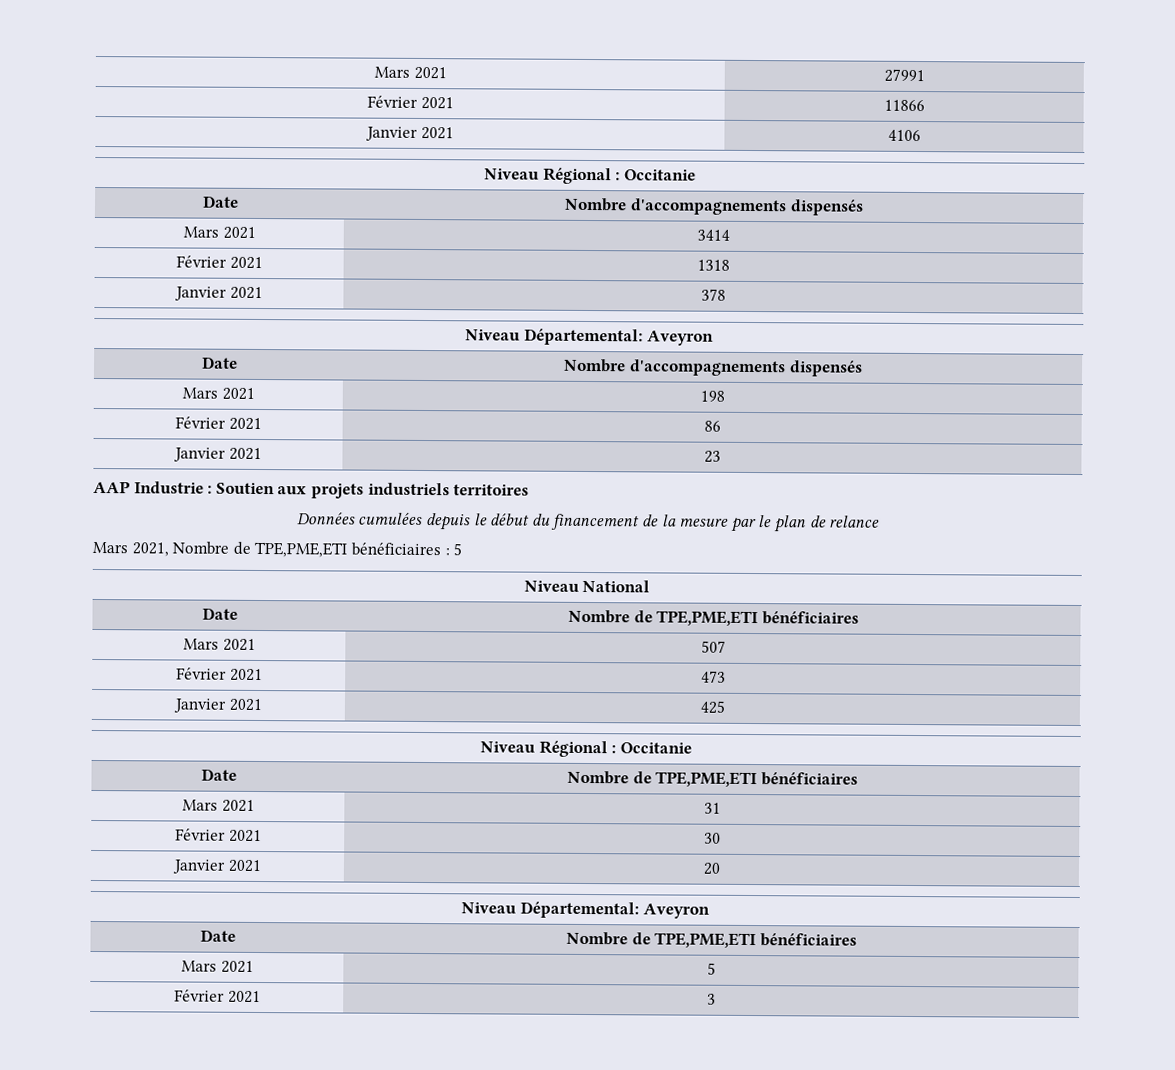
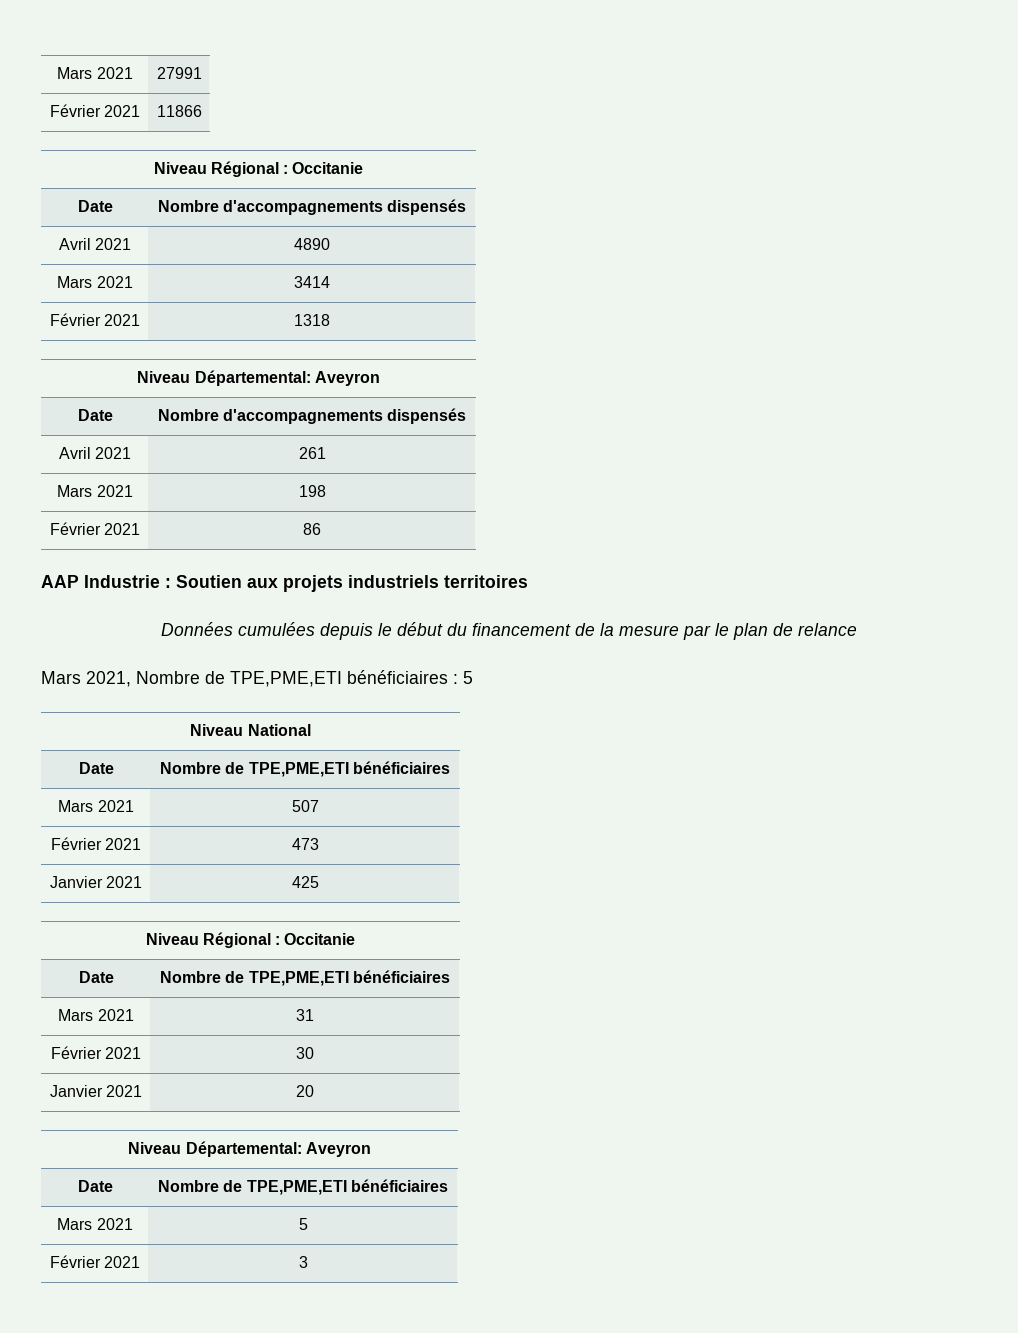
- Janvier 2021 | 4106
+ Avril 2021 | 4890
- Janvier 2021 | 378
+ Avril 2021 | 261
- Janvier 2021 | 23

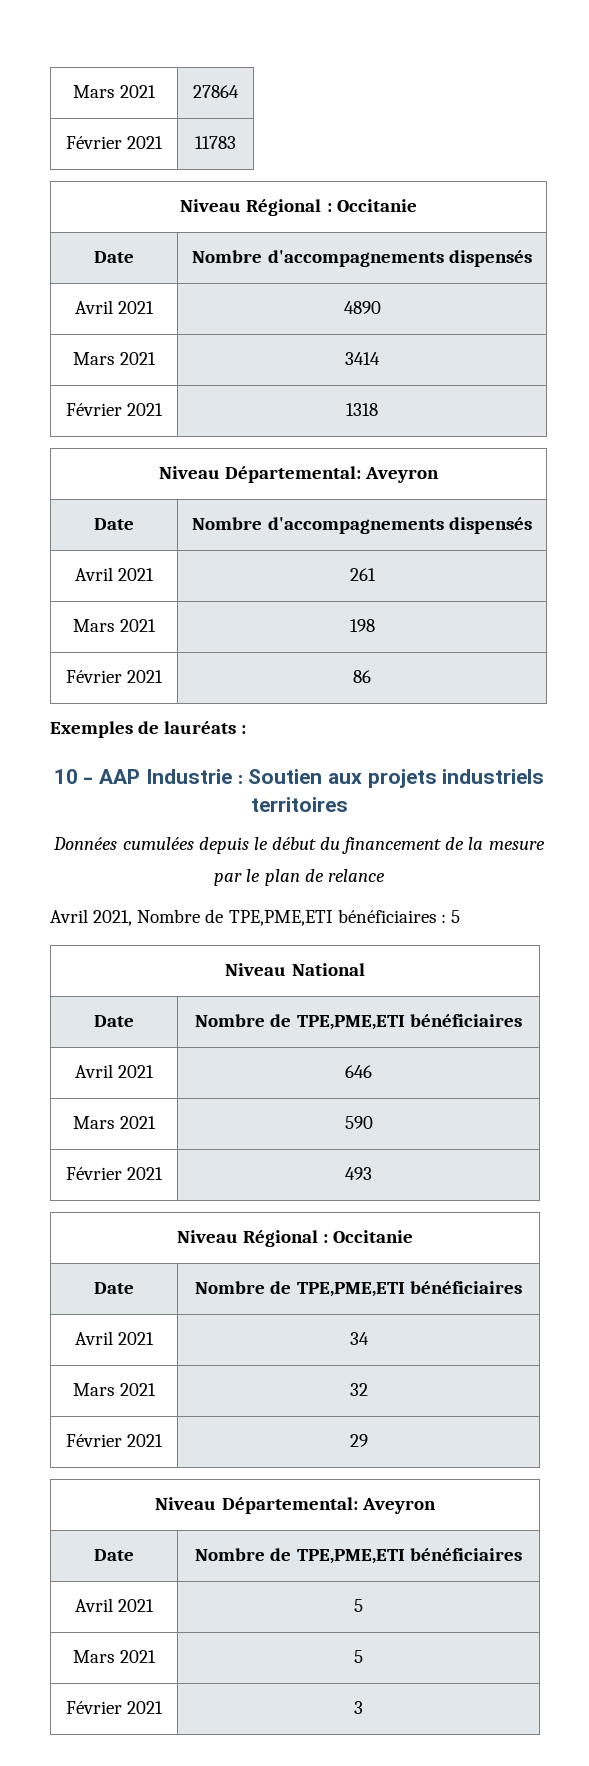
- Mars 2021 | 27991
- Février 2021 | 11866
+ Mars 2021 | 27864
+ Février 2021 | 11783
- AAP Industrie : Soutien aux projets industriels territoires
+ Exemples de lauréats :
+ 10 - AAP Industrie : Soutien aux projets industriels territoires
- Mars 2021, Nombre de TPE,PME,ETI bénéficiaires : 5
+ Avril 2021, Nombre de TPE,PME,ETI bénéficiaires : 5
- Mars 2021 | 507
- Février 2021 | 473
- Janvier 2021 | 425
+ Avril 2021 | 646
+ Mars 2021 | 590
+ Février 2021 | 493
- Mars 2021 | 31
- Février 2021 | 30
- Janvier 2021 | 20
+ Avril 2021 | 34
+ Mars 2021 | 32
+ Février 2021 | 29
+ Avril 2021 | 5

